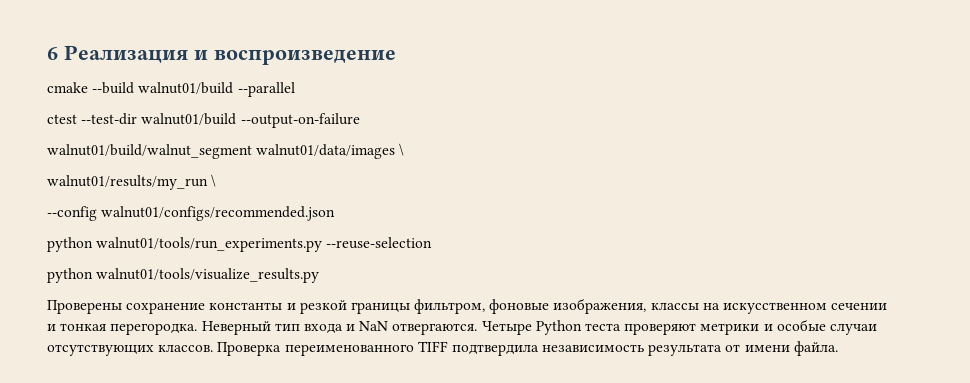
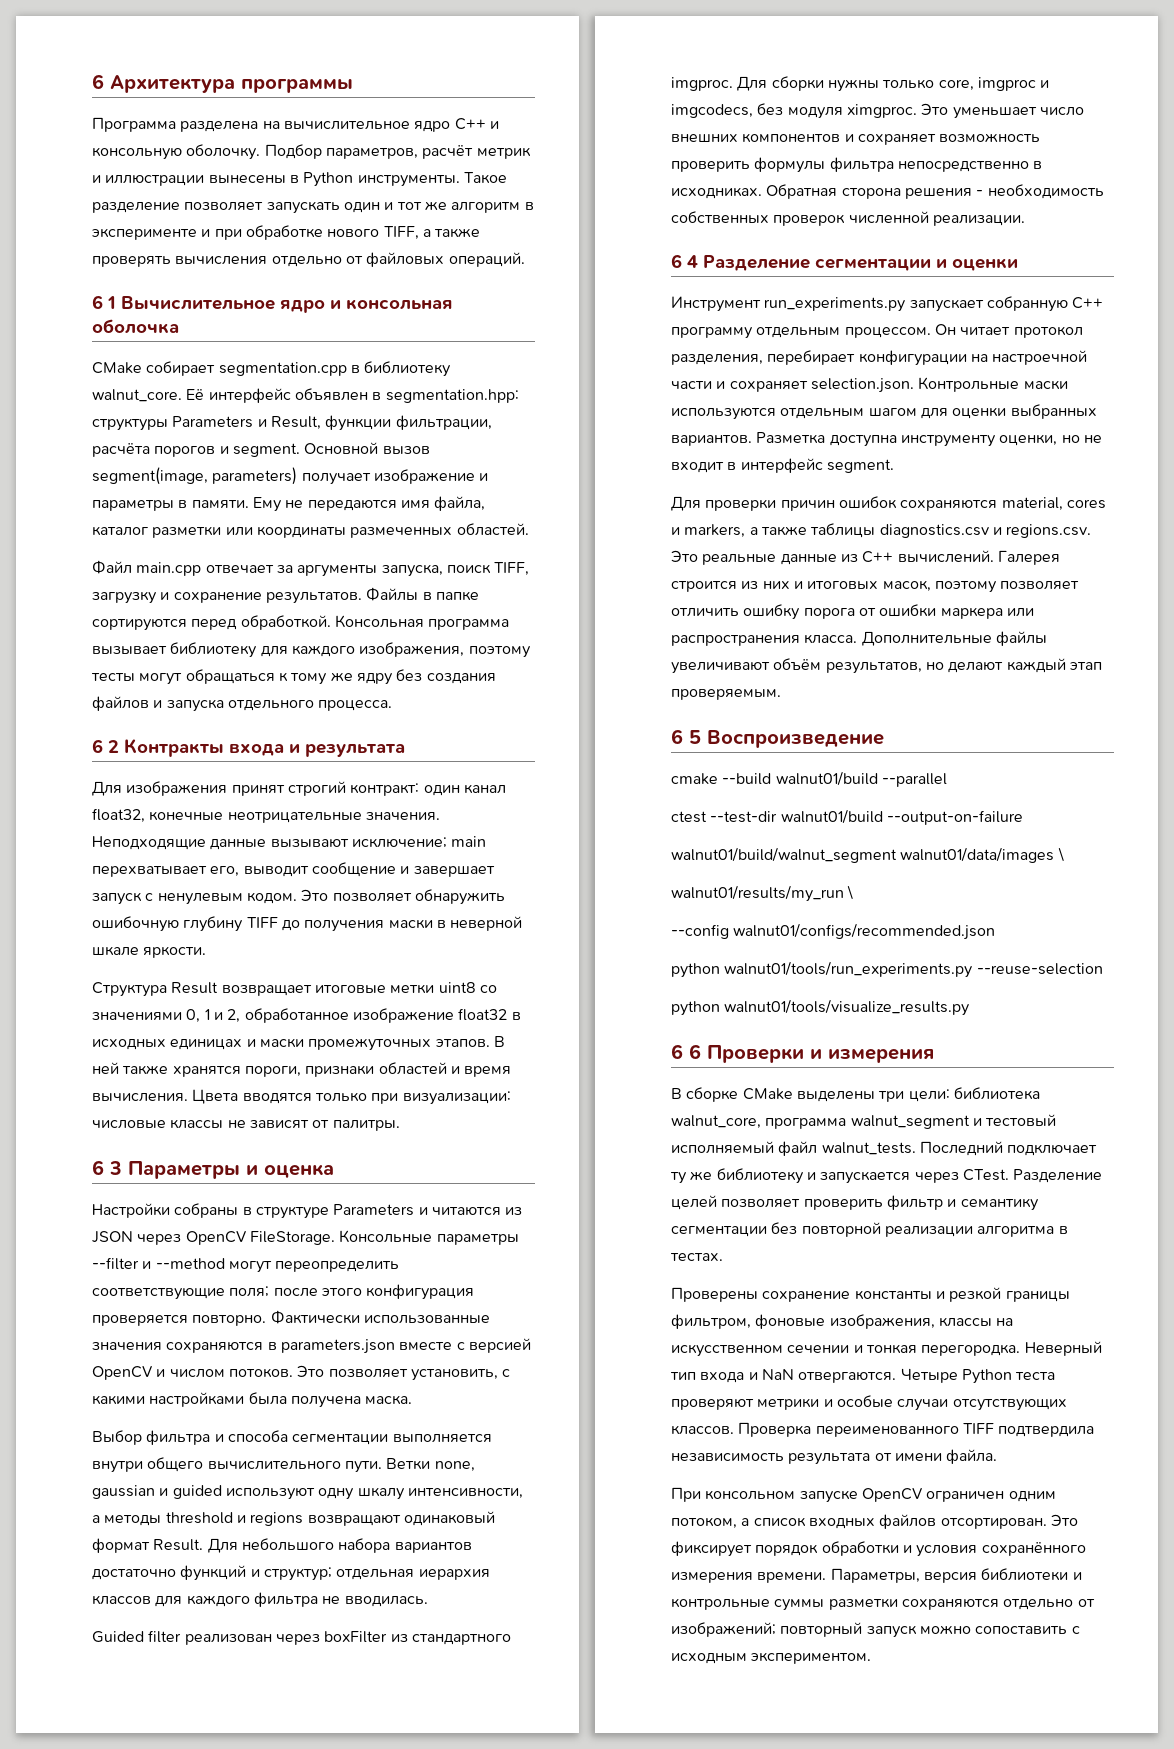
- 6 Реализация и воспроизведение
+ 6 Архитектура программы
+ Программа разделена на вычислительное ядро C++ и консольную оболочку. Подбор параметров, расчёт метрик и иллюстрации вынесены в Python инструменты. Такое разделение позволяет запускать один и тот же алгоритм в эксперименте и при обработке нового TIFF, а также проверять вычисления отдельно от файловых операций.
+ 6 1 Вычислительное ядро и консольная оболочка
+ CMake собирает segmentation.cpp в библиотеку walnut_core. Её интерфейс объявлен в segmentation.hpp: структуры Parameters и Result, функции фильтрации, расчёта порогов и segment. Основной вызов segment(image, parameters) получает изображение и параметры в памяти. Ему не передаются имя файла, каталог разметки или координаты размеченных областей.
+ Файл main.cpp отвечает за аргументы запуска, поиск TIFF, загрузку и сохранение результатов. Файлы в папке сортируются перед обработкой. Консольная программа вызывает библиотеку для каждого изображения, поэтому тесты могут обращаться к тому же ядру без создания файлов и запуска отдельного процесса.
+ 6 2 Контракты входа и результата
+ Для изображения принят строгий контракт: один канал float32, конечные неотрицательные значения. Неподходящие данные вызывают исключение; main перехватывает его, выводит сообщение и завершает запуск с ненулевым кодом. Это позволяет обнаружить ошибочную глубину TIFF до получения маски в неверной шкале яркости.
+ Структура Result возвращает итоговые метки uint8 со значениями 0, 1 и 2, обработанное изображение float32 в исходных единицах и маски промежуточных этапов. В ней также хранятся пороги, признаки областей и время вычисления. Цвета вводятся только при визуализации: числовые классы не зависят от палитры.
+ 6 3 Параметры и оценка
+ Настройки собраны в структуре Parameters и читаются из JSON через OpenCV FileStorage. Консольные параметры --filter и --method могут переопределить соответствующие поля; после этого конфигурация проверяется повторно. Фактически использованные значения сохраняются в parameters.json вместе с версией OpenCV и числом потоков. Это позволяет установить, с какими настройками была получена маска.
+ Выбор фильтра и способа сегментации выполняется внутри общего вычислительного пути. Ветки none, gaussian и guided используют одну шкалу интенсивности, а методы threshold и regions возвращают одинаковый формат Result. Для небольшого набора вариантов достаточно функций и структур; отдельная иерархия классов для каждого фильтра не вводилась.
+ Guided filter реализован через boxFilter из стандартного imgproc. Для сборки нужны только core, imgproc и imgcodecs, без модуля ximgproc. Это уменьшает число внешних компонентов и сохраняет возможность проверить формулы фильтра непосредственно в исходниках. Обратная сторона решения - необходимость собственных проверок численной реализации.
+ 6 4 Разделение сегментации и оценки
+ Инструмент run_experiments.py запускает собранную C++ программу отдельным процессом. Он читает протокол разделения, перебирает конфигурации на настроечной части и сохраняет selection.json. Контрольные маски используются отдельным шагом для оценки выбранных вариантов. Разметка доступна инструменту оценки, но не входит в интерфейс segment.
+ Для проверки причин ошибок сохраняются material, cores и markers, а также таблицы diagnostics.csv и regions.csv. Это реальные данные из C++ вычислений. Галерея строится из них и итоговых масок, поэтому позволяет отличить ошибку порога от ошибки маркера или распространения класса. Дополнительные файлы увеличивают объём результатов, но делают каждый этап проверяемым.
+ 6 5 Воспроизведение
+ 6 6 Проверки и измерения
+ В сборке CMake выделены три цели: библиотека walnut_core, программа walnut_segment и тестовый исполняемый файл walnut_tests. Последний подключает ту же библиотеку и запускается через CTest. Разделение целей позволяет проверить фильтр и семантику сегментации без повторной реализации алгоритма в тестах.
+ При консольном запуске OpenCV ограничен одним потоком, а список входных файлов отсортирован. Это фиксирует порядок обработки и условия сохранённого измерения времени. Параметры, версия библиотеки и контрольные суммы разметки сохраняются отдельно от изображений; повторный запуск можно сопоставить с исходным экспериментом.

